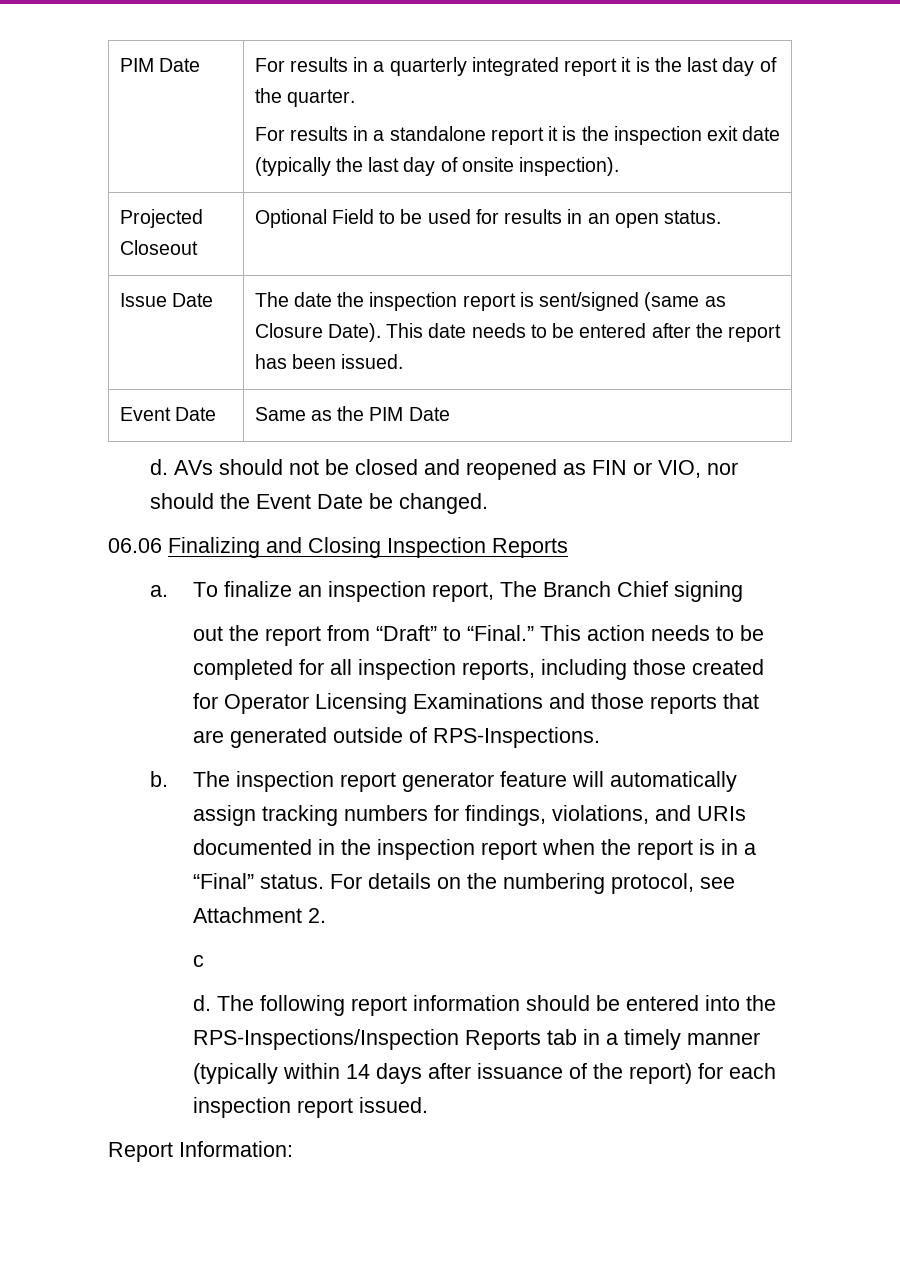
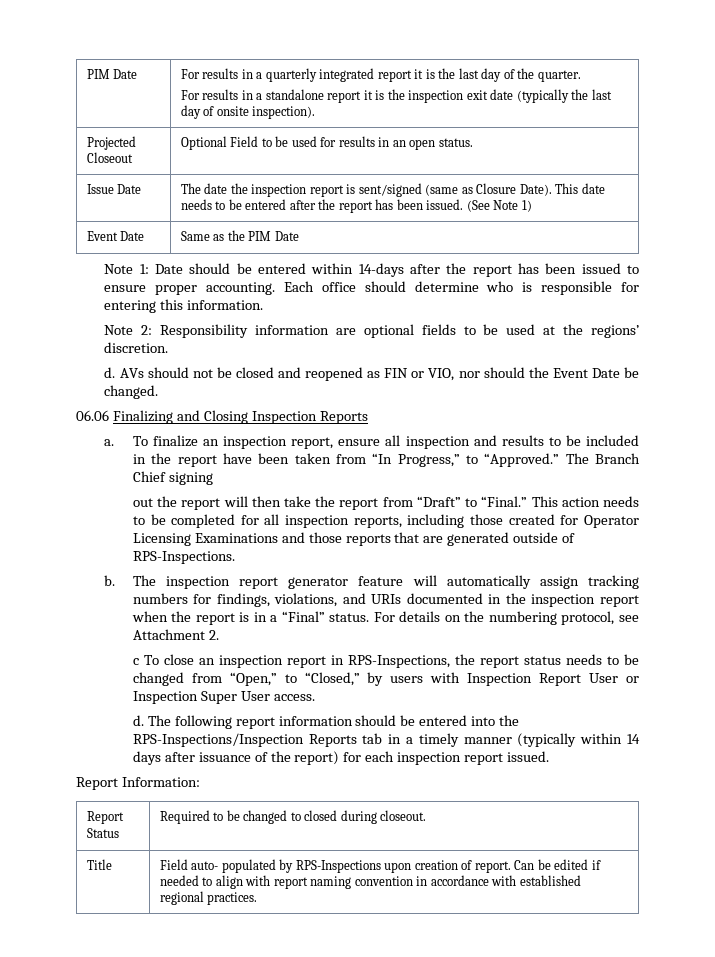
- Issue Date | The date the inspection report is sent/signed (same as Closure Date). This date needs to be entered after the report has been issued.
+ Issue Date | The date the inspection report is sent/signed (same as Closure Date). This date needs to be entered after the report has been issued. (See Note 1)
+ Note 1: Date should be entered within 14-days after the report has been issued to ensure proper accounting. Each office should determine who is responsible for entering this information.
+ Note 2: Responsibility information are optional fields to be used at the regions’ discretion.
- To finalize an inspection report, The Branch Chief signing
+ To finalize an inspection report, ensure all inspection and results to be included in the report have been taken from “In Progress,” to “Approved.” The Branch Chief signing
- out the report from “Draft” to “Final.”
+ out the report will then take the report from “Draft” to “Final.”
- c
+ c To close an inspection report in RPS-Inspections, the report status needs to be changed from “Open,” to “Closed,” by users with Inspection Report User or Inspection Super User access.
+ Report Status | Required to be changed to closed during closeout.
+ Title | Field auto- populated by RPS-Inspections upon creation of report. Can be edited if needed to align with report naming convention in accordance with established regional practices.

